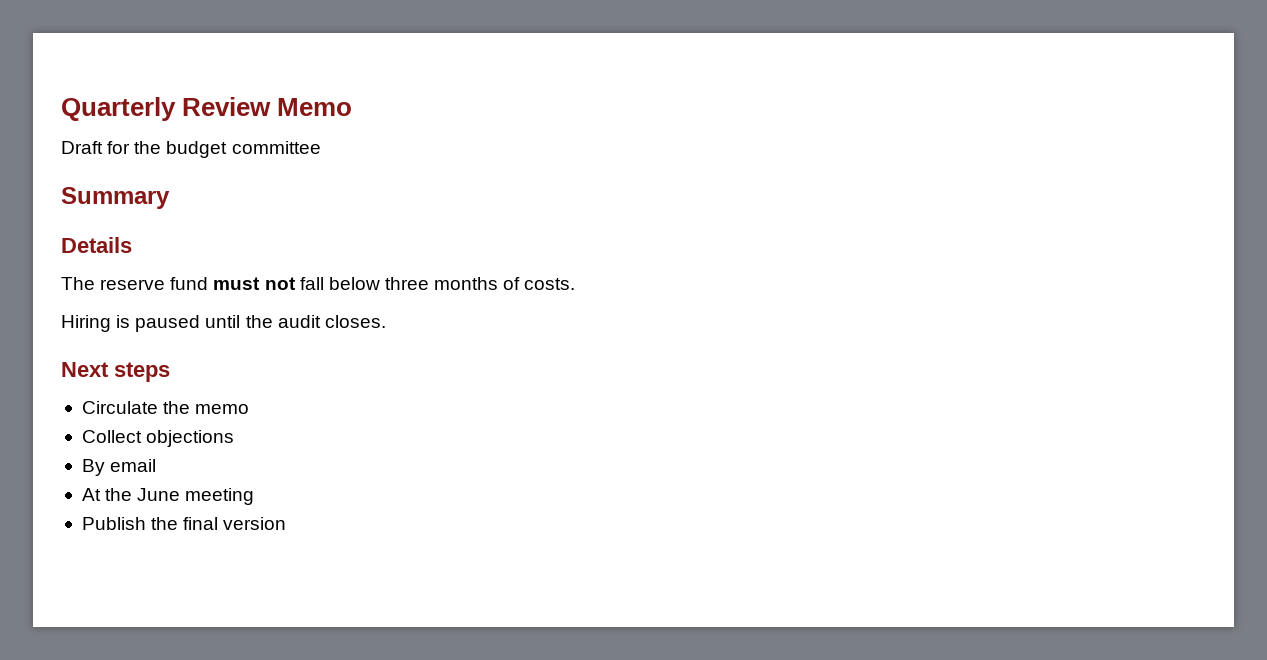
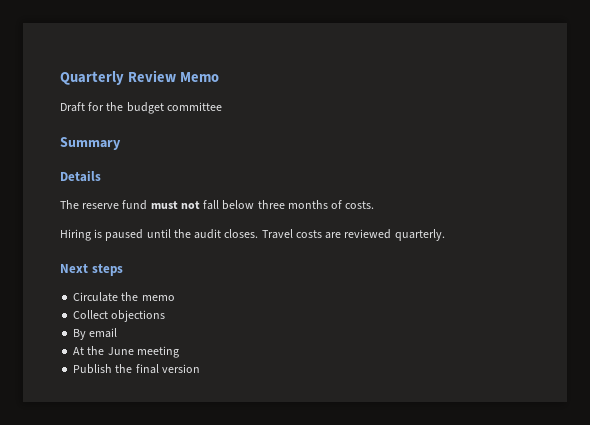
+ Travel costs are reviewed quarterly.

